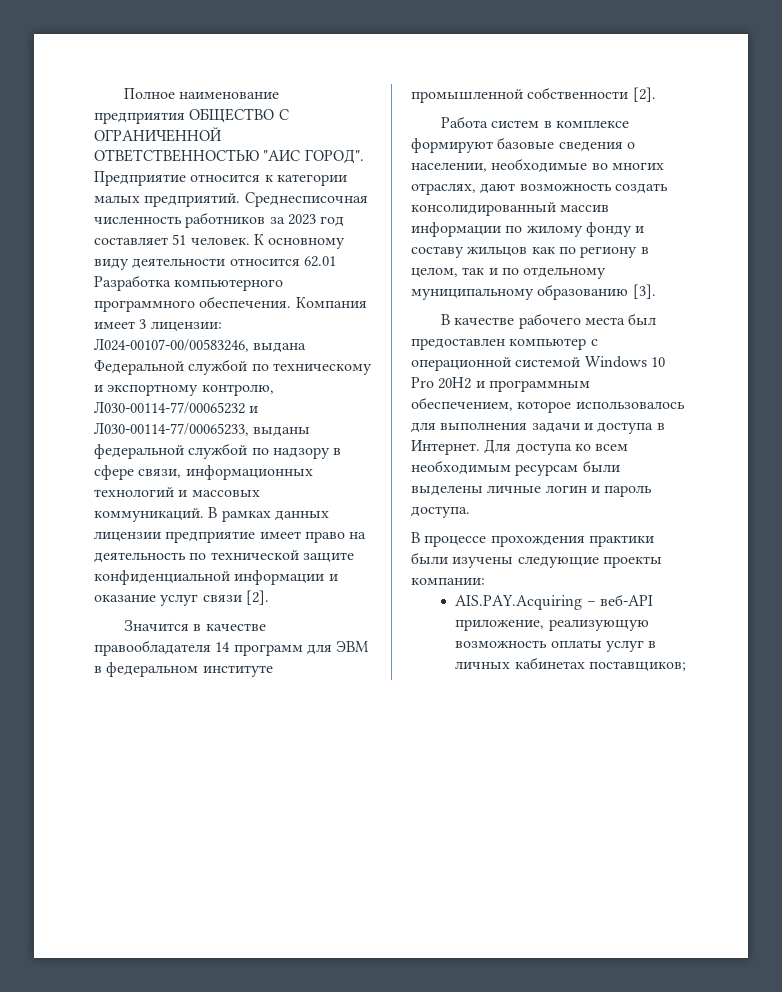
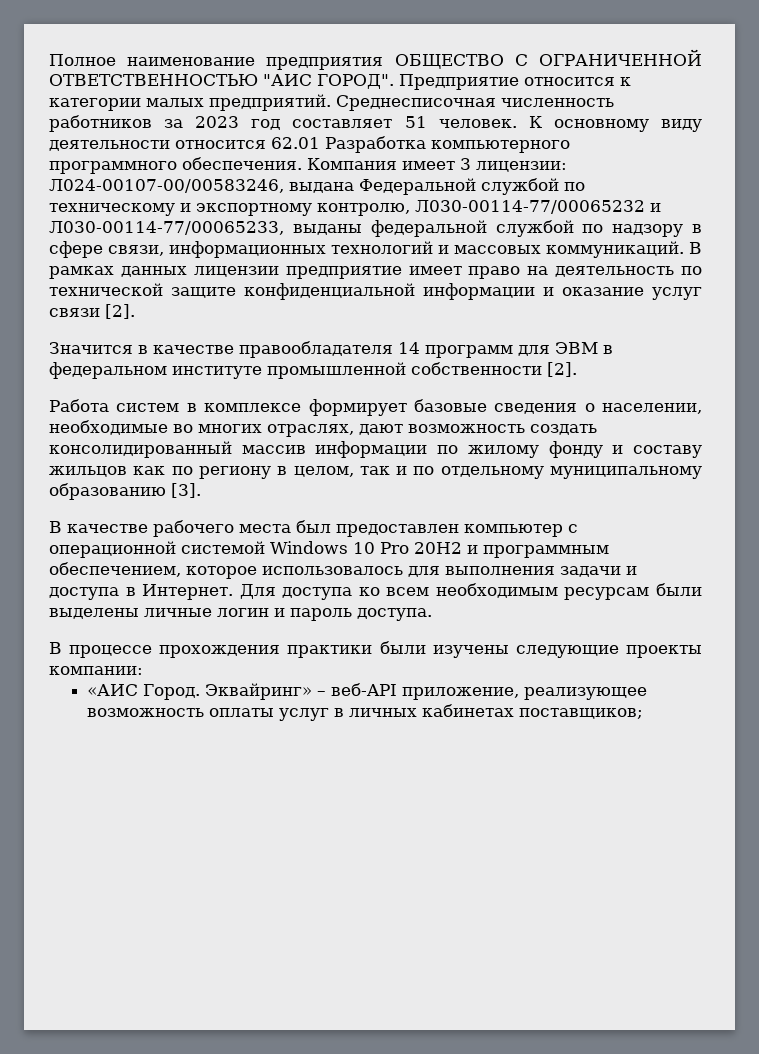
- Работа систем в комплексе формируют базовые сведения о населении, необходимые во многих отраслях, дают возможность создать консолидированный массив информации по жилому фонду и составу жильцов как по региону в целом, так и по отдельному муниципальному образованию [3].
+ Работа систем в комплексе формирует базовые сведения о населении, необходимые во многих отраслях, дают возможность создать консолидированный массив информации по жилому фонду и составу жильцов как по региону в целом, так и по отдельному муниципальному образованию [3].
- AIS.PAY.Acquiring – веб-API приложение, реализующую возможность оплаты услуг в личных кабинетах поставщиков;
+ «АИС Город. Эквайринг» – веб-API приложение, реализующее возможность оплаты услуг в личных кабинетах поставщиков;

